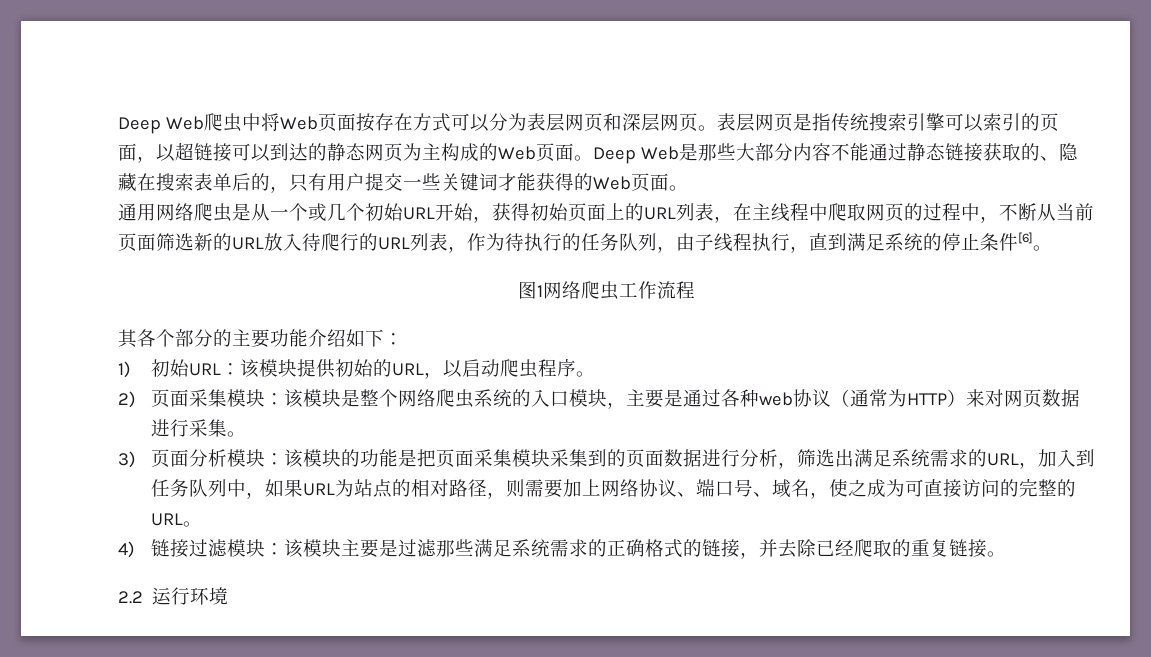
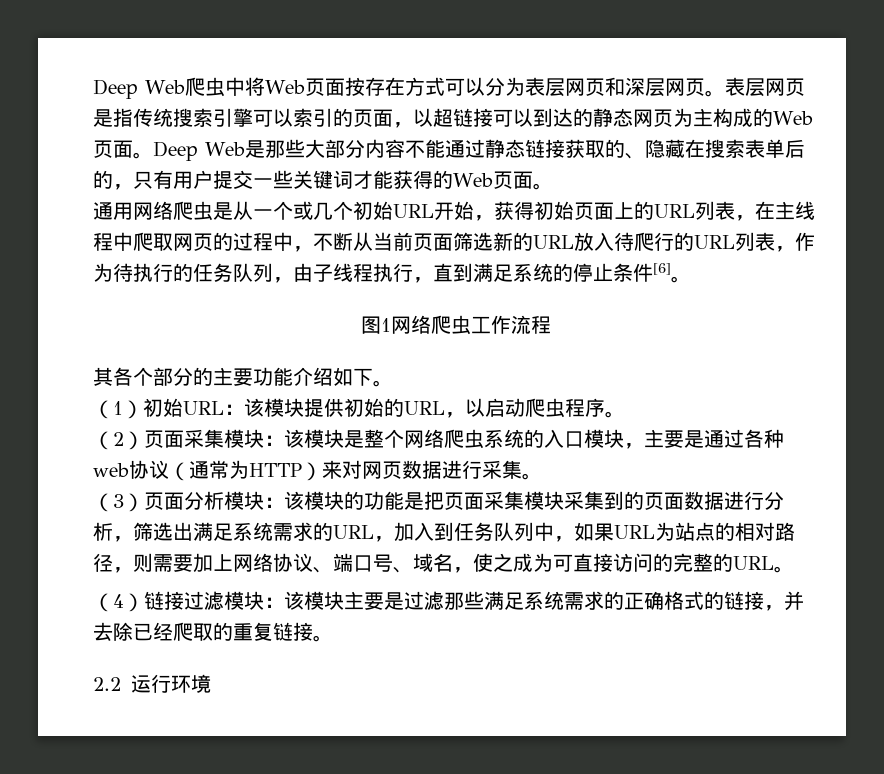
- 其各个部分的主要功能介绍如下：
- 1)初始URL：该模块提供初始的URL，以启动爬虫程序。
+ 其各个部分的主要功能介绍如下。
+ （1）初始URL：该模块提供初始的URL，以启动爬虫程序。
- 2)页面采集模块：该模块是整个网络爬虫系统的入口模块，主要是通过各种web协议（通常为HTTP）来对网页数据进行采集。
+ （2）页面采集模块：该模块是整个网络爬虫系统的入口模块，主要是通过各种web协议（通常为HTTP）来对网页数据进行采集。
- 3)页面分析模块：该模块的功能是把页面采集模块采集到的页面数据进行分析，筛选出满足系统需求的URL，加入到任务队列中，如果URL为站点的相对路径，则需要加上网络协议、端口号、域名，使之成为可直接访问的完整的URL。
+ （3）页面分析模块：该模块的功能是把页面采集模块采集到的页面数据进行分析，筛选出满足系统需求的URL，加入到任务队列中，如果URL为站点的相对路径，则需要加上网络协议、端口号、域名，使之成为可直接访问的完整的URL。
- 4)链接过滤模块：该模块主要是过滤那些满足系统需求的正确格式的链接，并去除已经爬取的重复链接。
+ （4）链接过滤模块：该模块主要是过滤那些满足系统需求的正确格式的链接，并去除已经爬取的重复链接。

